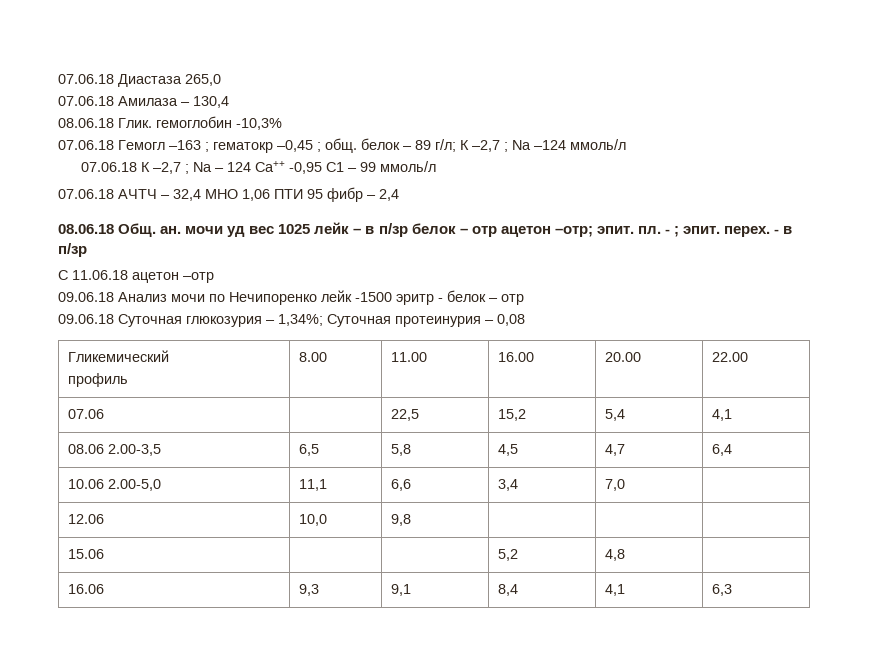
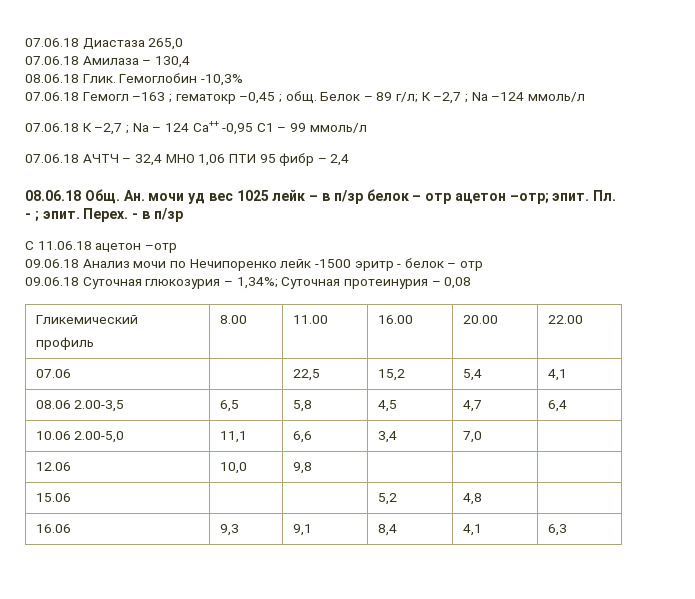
- 08.06.18 Глик. гемоглобин -10,3%
+ 08.06.18 Глик. Гемоглобин -10,3%
- 07.06.18 Гемогл –163 ; гематокр –0,45 ; общ. белок – 89 г/л; К –2,7 ; Nа –124 ммоль/л
+ 07.06.18 Гемогл –163 ; гематокр –0,45 ; общ. Белок – 89 г/л; К –2,7 ; Nа –124 ммоль/л
- 08.06.18 Общ. ан. мочи уд вес 1025 лейк – в п/зр белок – отр ацетон –отр; эпит. пл. - ; эпит. перех.
+ 08.06.18 Общ. Ан. мочи уд вес 1025 лейк – в п/зр белок – отр ацетон –отр; эпит. Пл. - ; эпит. Перех.

